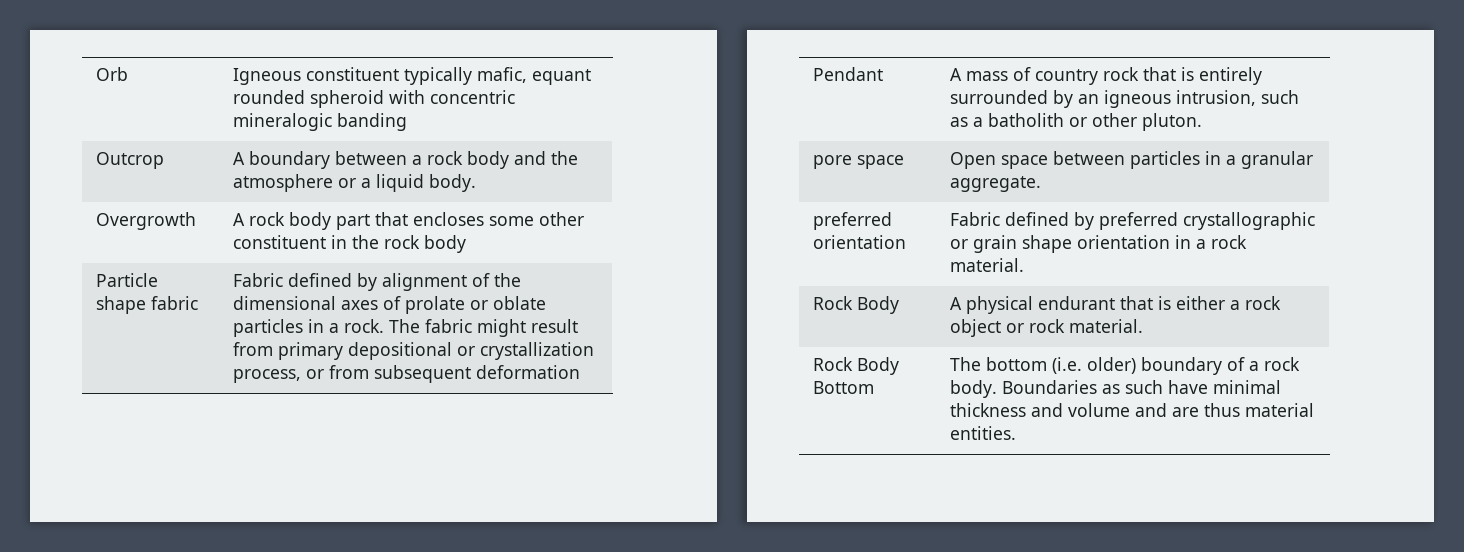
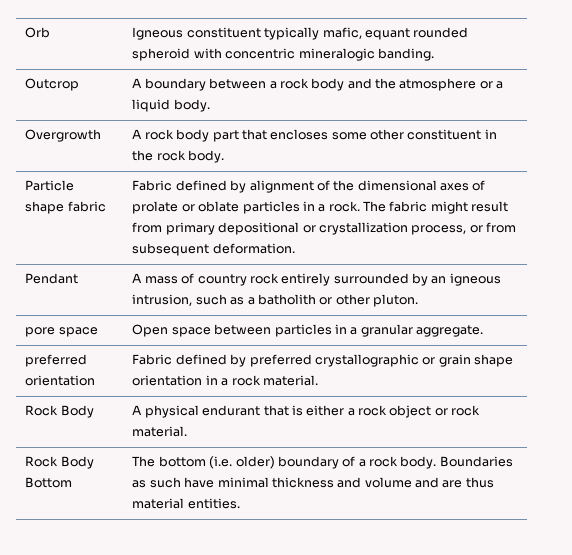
- Orb | Igneous constituent typically mafic, equant rounded spheroid with concentric mineralogic banding
+ Orb | Igneous constituent typically mafic, equant rounded spheroid with concentric mineralogic banding.
- Overgrowth | A rock body part that encloses some other constituent in the rock body
+ Overgrowth | A rock body part that encloses some other constituent in the rock body.
- Particle shape fabric | Fabric defined by alignment of the dimensional axes of prolate or oblate particles in a rock. The fabric might result from primary depositional or crystallization process, or from subsequent deformation
+ Particle shape fabric | Fabric defined by alignment of the dimensional axes of prolate or oblate particles in a rock. The fabric might result from primary depositional or crystallization process, or from subsequent deformation.
- Pendant | A mass of country rock that is entirely surrounded by an igneous intrusion, such as a batholith or other pluton.
+ Pendant | A mass of country rock entirely surrounded by an igneous intrusion, such as a batholith or other pluton.

